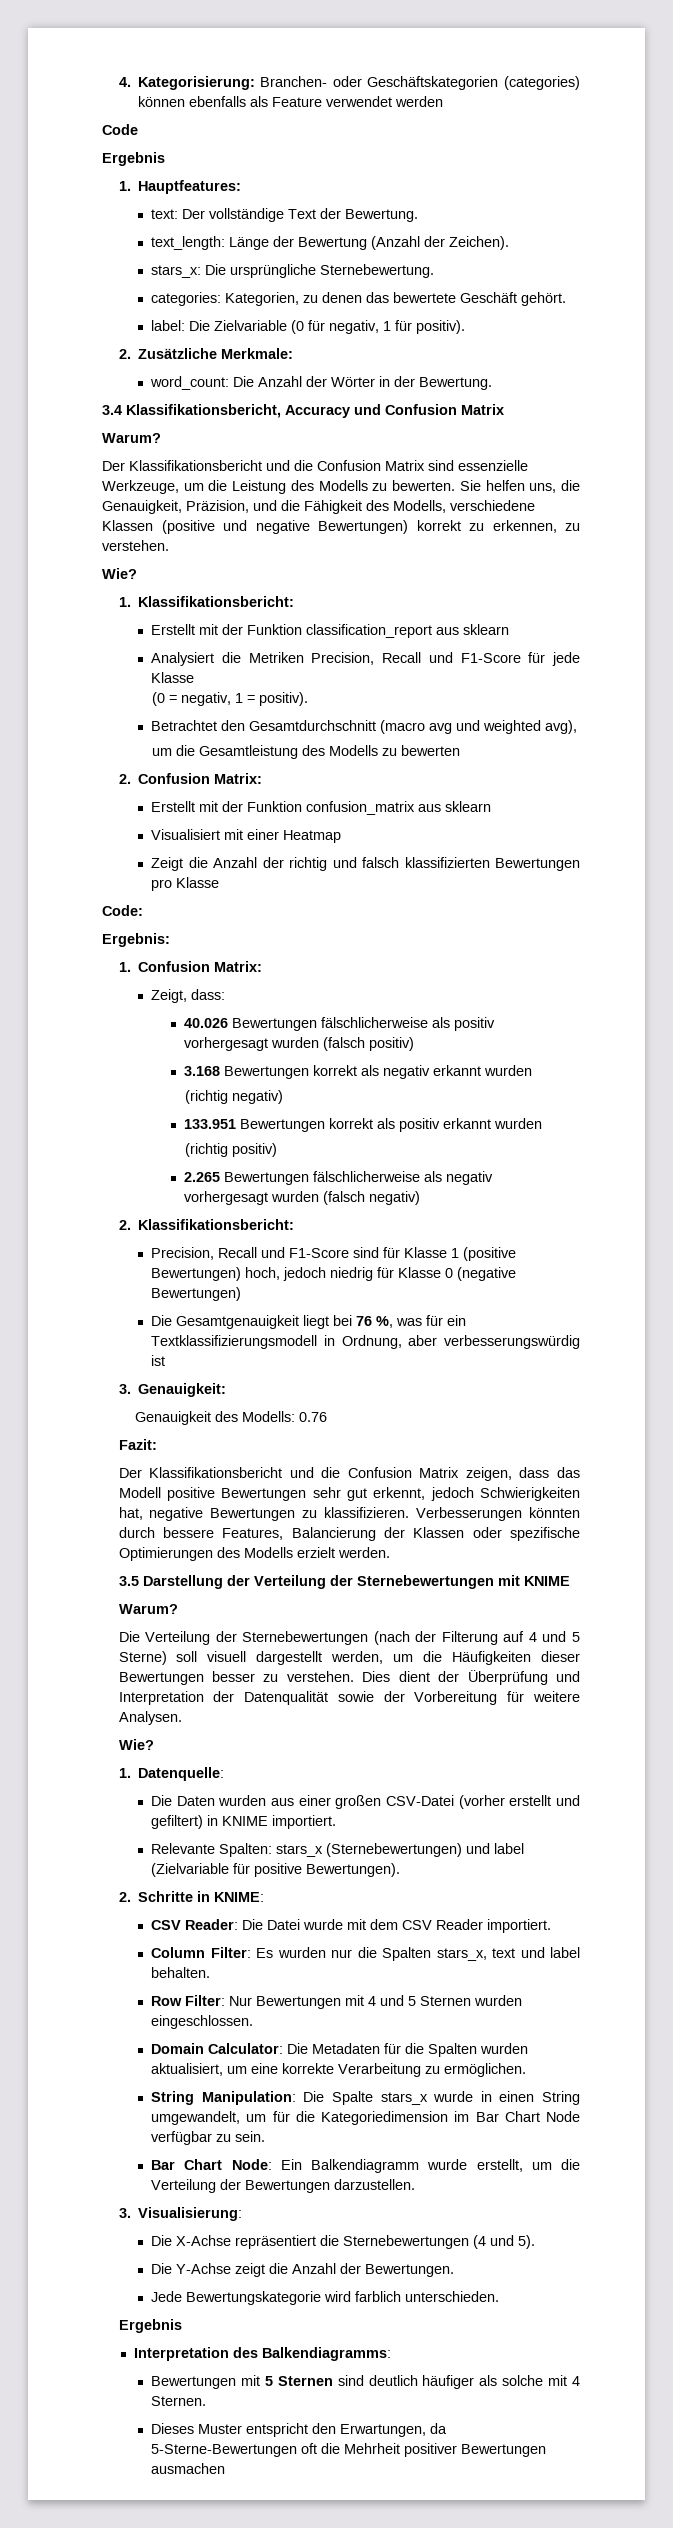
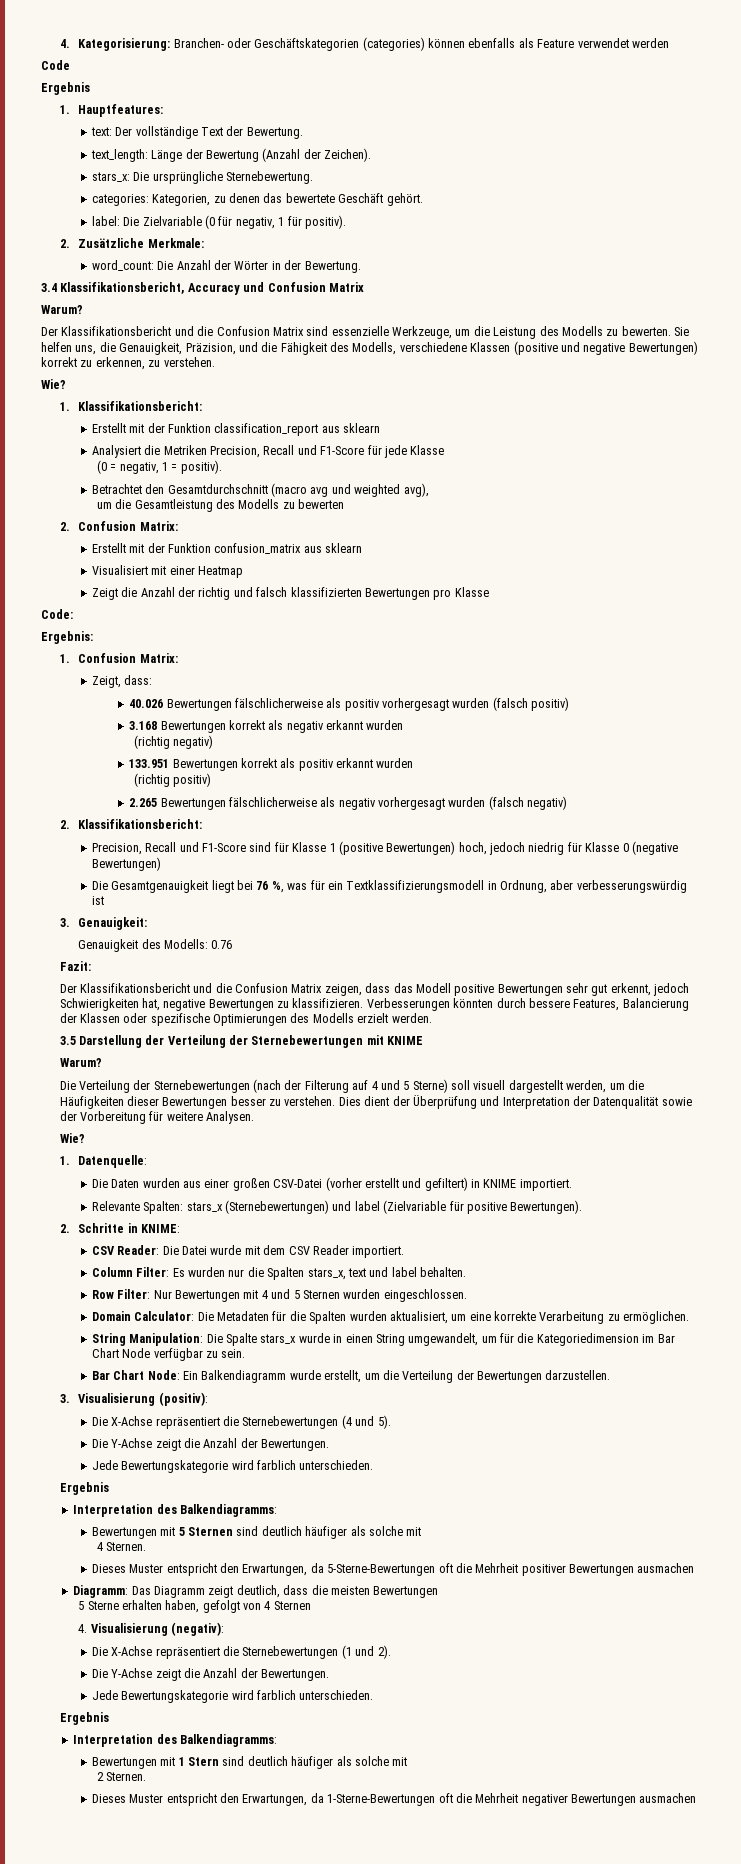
- 3. Visualisierung:
+ 3. Visualisierung (positiv):
- Bewertungen mit 5 Sternen sind deutlich häufiger als solche mit 4 Sternen.
+ Bewertungen mit 5 Sternen sind deutlich häufiger als solche mit
+ 4 Sternen.
+ Diagramm: Das Diagramm zeigt deutlich, dass die meisten Bewertungen
+ 5 Sterne erhalten haben, gefolgt von 4 Sternen
+ 4. Visualisierung (negativ):
+ Die X-Achse repräsentiert die Sternebewertungen (1 und 2).
+ Die Y-Achse zeigt die Anzahl der Bewertungen.
+ Jede Bewertungskategorie wird farblich unterschieden.
+ Ergebnis
+ Interpretation des Balkendiagramms:
+ Bewertungen mit 1 Stern sind deutlich häufiger als solche mit
+ 2 Sternen.
+ Dieses Muster entspricht den Erwartungen, da 1-Sterne-Bewertungen oft die Mehrheit negativer Bewertungen ausmachen

